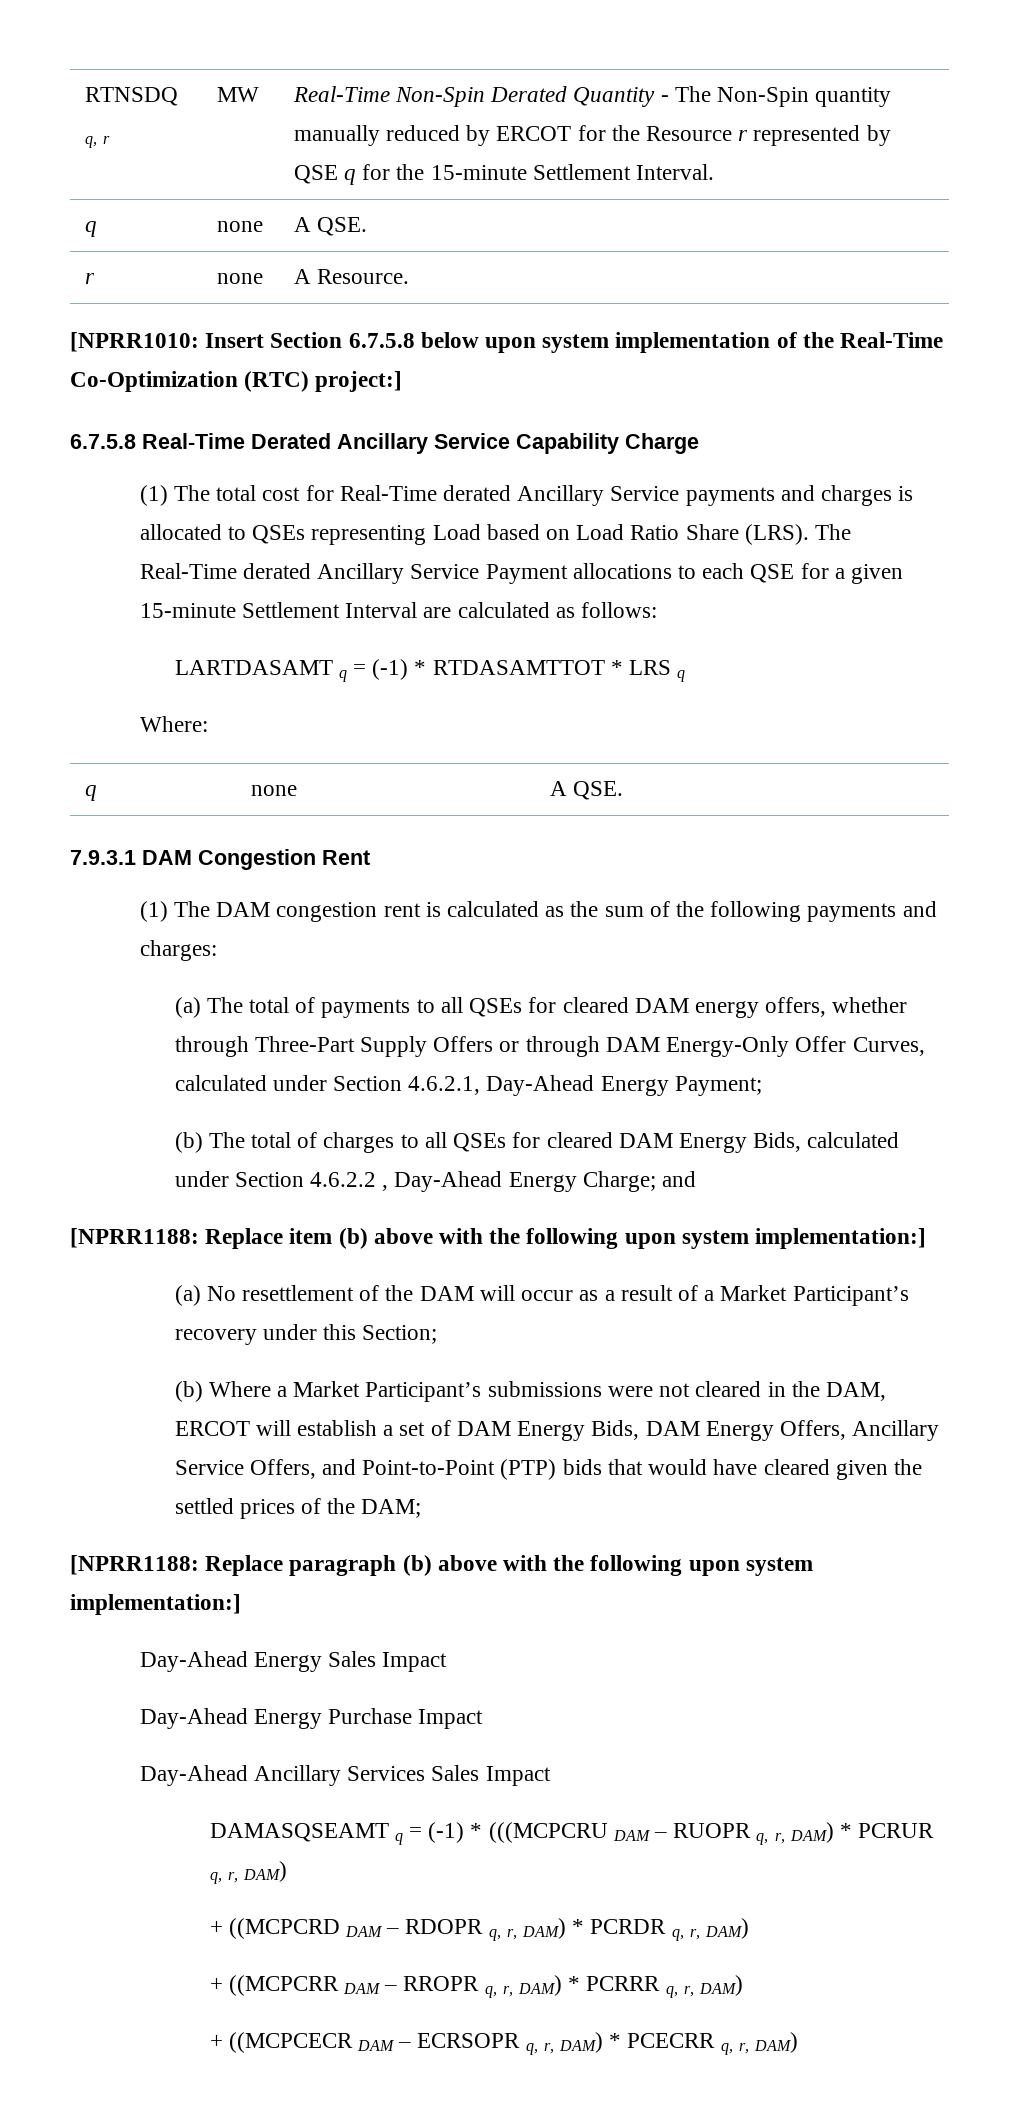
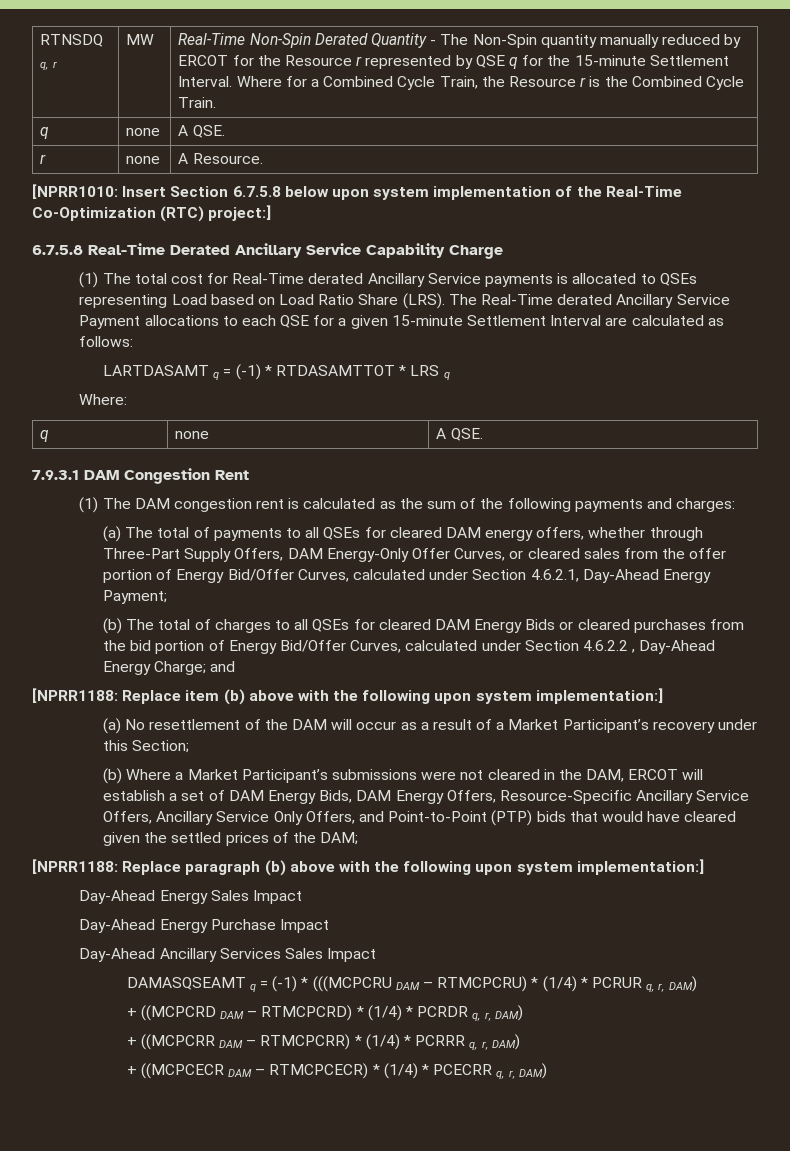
+ Where for a Combined Cycle Train, the Resource r is the Combined Cycle Train.
- (1) The total cost for Real-Time derated Ancillary Service payments and charges is allocated to QSEs representing Load based on Load Ratio Share (LRS).
+ (1) The total cost for Real-Time derated Ancillary Service payments is allocated to QSEs representing Load based on Load Ratio Share (LRS).
- (a) The total of payments to all QSEs for cleared DAM energy offers, whether through Three-Part Supply Offers or through DAM Energy-Only Offer Curves, calculated under Section 4.6.2.1, Day-Ahead Energy Payment;
+ (a) The total of payments to all QSEs for cleared DAM energy offers, whether through Three-Part Supply Offers, DAM Energy-Only Offer Curves, or cleared sales from the offer portion of Energy Bid/Offer Curves, calculated under Section 4.6.2.1, Day-Ahead Energy Payment;
- (b) The total of charges to all QSEs for cleared DAM Energy Bids, calculated under Section 4.6.2.2 , Day-Ahead Energy Charge; and
+ (b) The total of charges to all QSEs for cleared DAM Energy Bids or cleared purchases from the bid portion of Energy Bid/Offer Curves, calculated under Section 4.6.2.2 , Day-Ahead Energy Charge; and
- (b) Where a Market Participant’s submissions were not cleared in the DAM, ERCOT will establish a set of DAM Energy Bids, DAM Energy Offers, Ancillary Service Offers, and Point-to-Point (PTP) bids that would have cleared given the settled prices of the DAM;
+ (b) Where a Market Participant’s submissions were not cleared in the DAM, ERCOT will establish a set of DAM Energy Bids, DAM Energy Offers, Resource-Specific Ancillary Service Offers, Ancillary Service Only Offers, and Point-to-Point (PTP) bids that would have cleared given the settled prices of the DAM;
- DAMASQSEAMT q = (-1) * (((MCPCRU DAM – RUOPR q, r, DAM) * PCRUR q, r, DAM)
+ DAMASQSEAMT q = (-1) * (((MCPCRU DAM – RTMCPCRU) * (1/4) * PCRUR q, r, DAM)
- + ((MCPCRD DAM – RDOPR q, r, DAM) * PCRDR q, r, DAM)
+ + ((MCPCRD DAM – RTMCPCRD) * (1/4) * PCRDR q, r, DAM)
- + ((MCPCRR DAM – RROPR q, r, DAM) * PCRRR q, r, DAM)
+ + ((MCPCRR DAM – RTMCPCRR) * (1/4) * PCRRR q, r, DAM)
- + ((MCPCECR DAM – ECRSOPR q, r, DAM) * PCECRR q, r, DAM)
+ + ((MCPCECR DAM – RTMCPCECR) * (1/4) * PCECRR q, r, DAM)

